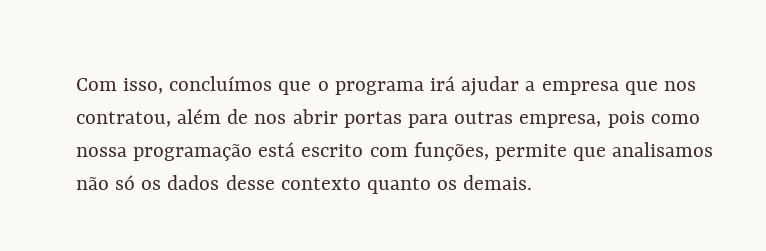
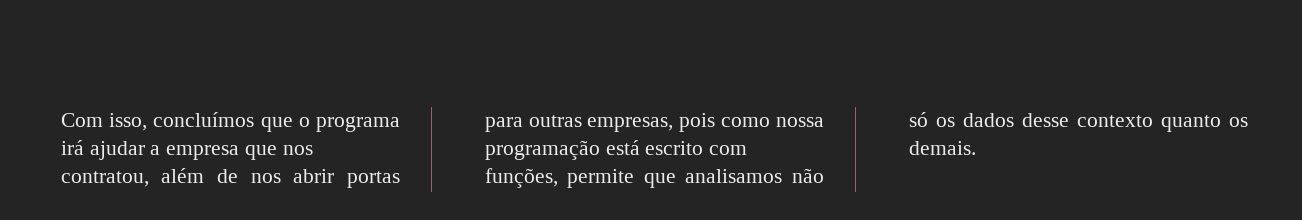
- Com isso, concluímos que o programa irá ajudar a empresa que nos contratou, além de nos abrir portas para outras empresa, pois como nossa programação está escrito com funções, permite que analisamos não só os dados desse contexto quanto os demais.
+ Com isso, concluímos que o programa irá ajudar a empresa que nos contratou, além de nos abrir portas para outras empresas, pois como nossa programação está escrito com funções, permite que analisamos não só os dados desse contexto quanto os demais.

